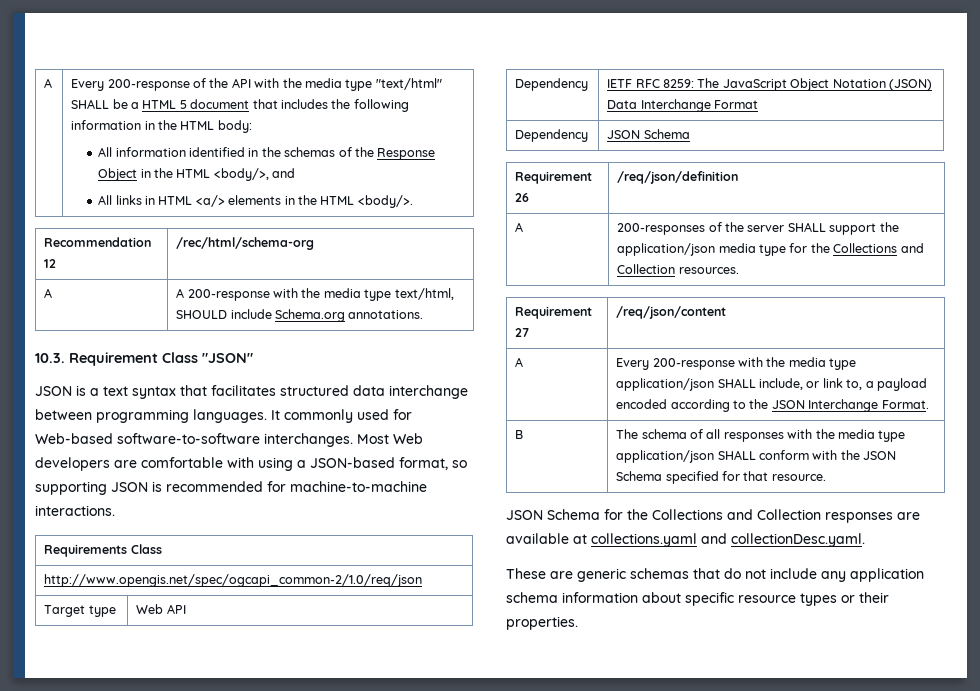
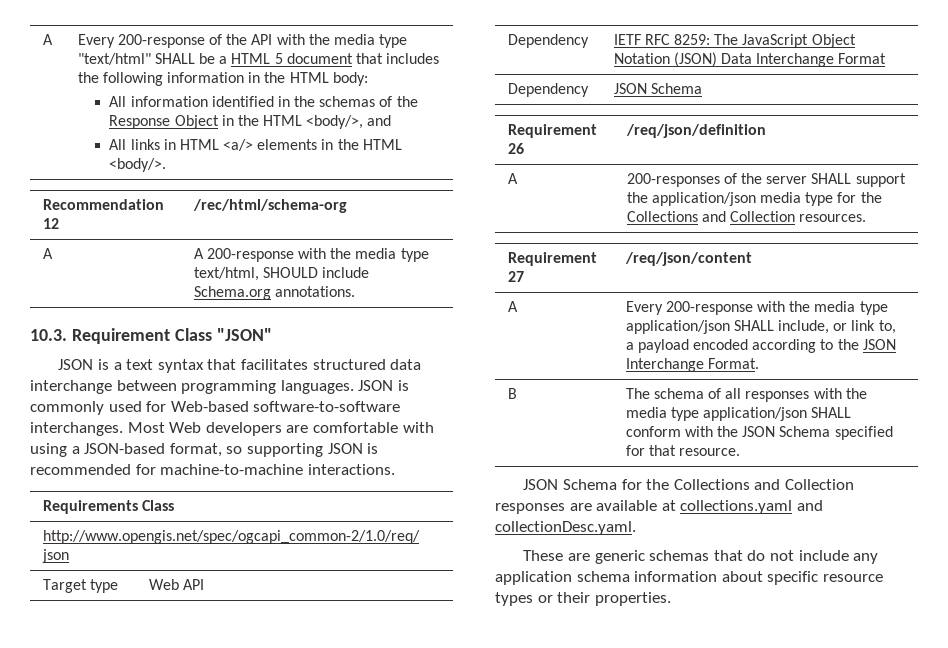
- It commonly used for Web-based software-to-software interchanges.
+ JSON is commonly used for Web-based software-to-software interchanges.

